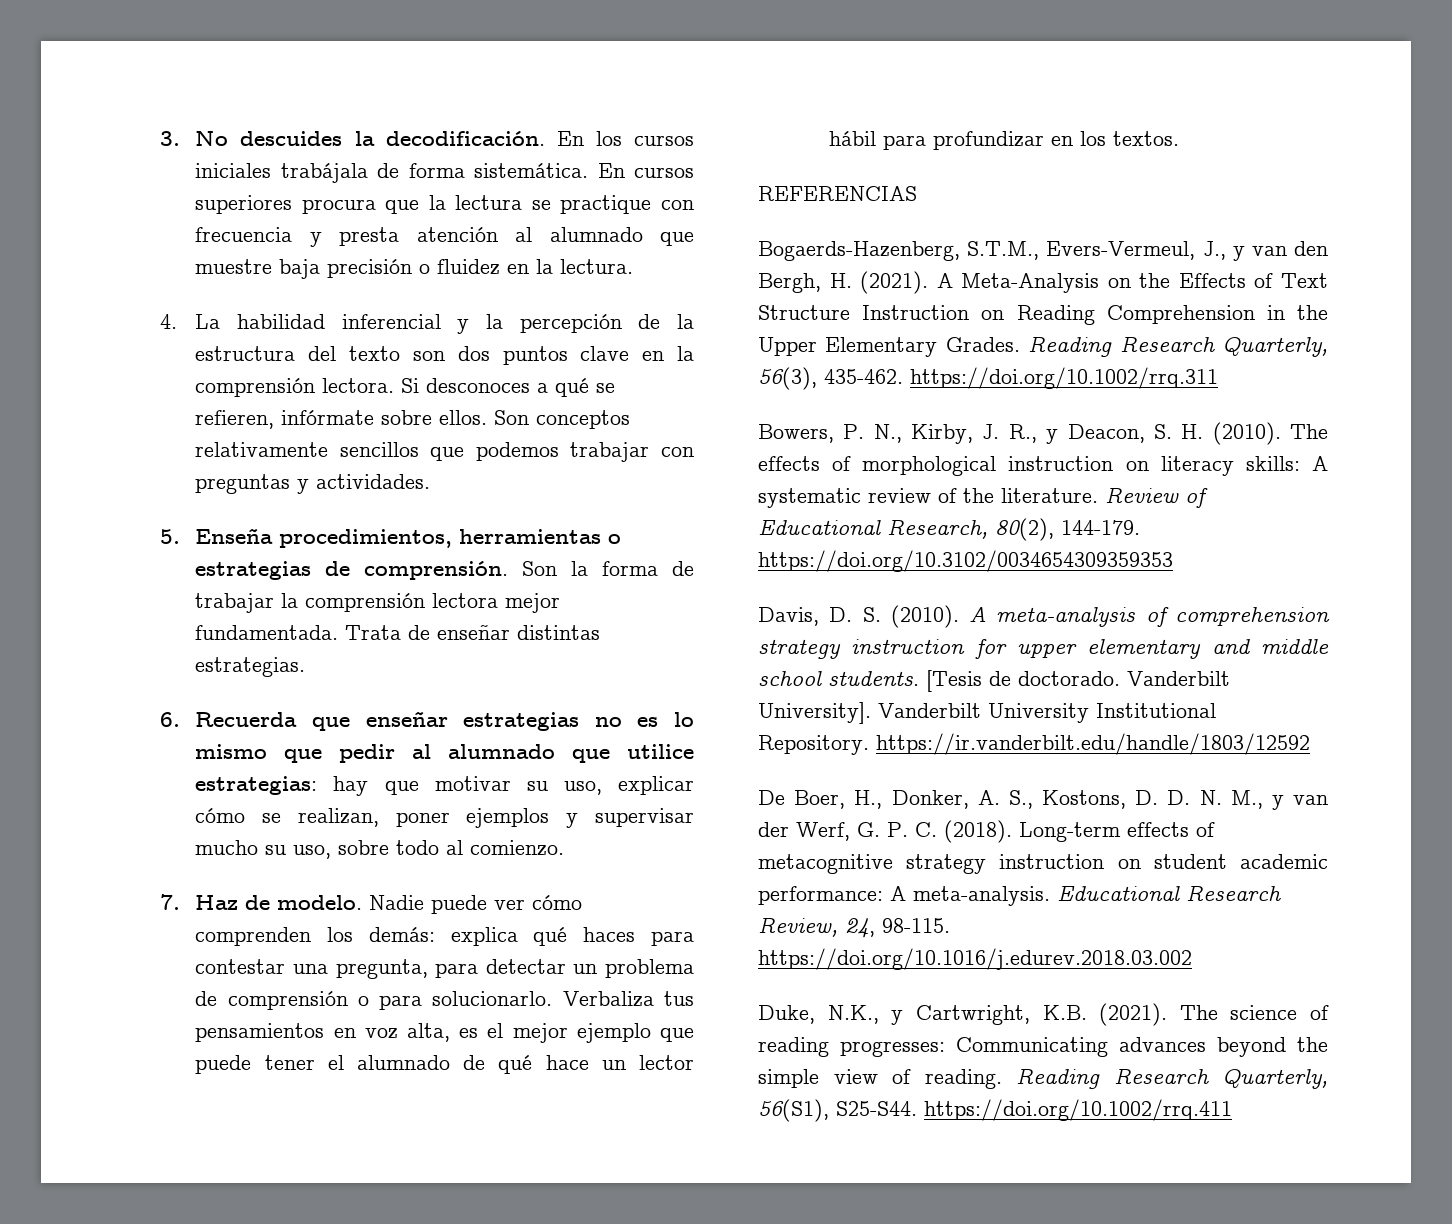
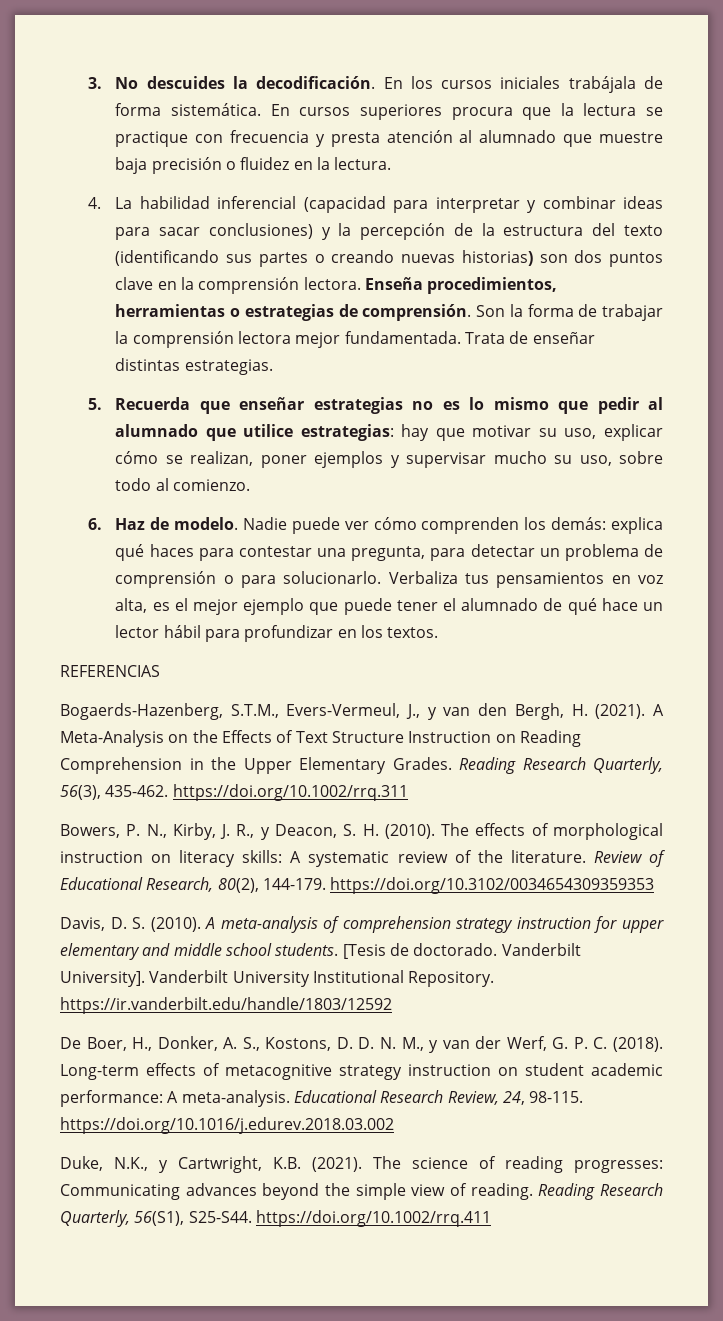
- 4. La habilidad inferencial y la percepción de la estructura del texto son dos puntos clave en la comprensión lectora.
+ 4. La habilidad inferencial (capacidad para interpretar y combinar ideas para sacar conclusiones) y la percepción de la estructura del texto (identificando sus partes o creando nuevas historias) son dos puntos clave en la comprensión lectora.
- Si desconoces a qué se refieren, infórmate sobre ellos. Son conceptos relativamente sencillos que podemos trabajar con preguntas y actividades.
- 5. Enseña procedimientos, herramientas o estrategias de comprensión.
+ Enseña procedimientos, herramientas o estrategias de comprensión.
- 6. Recuerda que enseñar estrategias no es lo mismo que pedir al alumnado que utilice estrategias: hay que motivar su uso, explicar cómo se realizan, poner ejemplos y supervisar mucho su uso, sobre todo al comienzo.
+ 5. Recuerda que enseñar estrategias no es lo mismo que pedir al alumnado que utilice estrategias: hay que motivar su uso, explicar cómo se realizan, poner ejemplos y supervisar mucho su uso, sobre todo al comienzo.
- 7. Haz de modelo.
+ 6. Haz de modelo.

